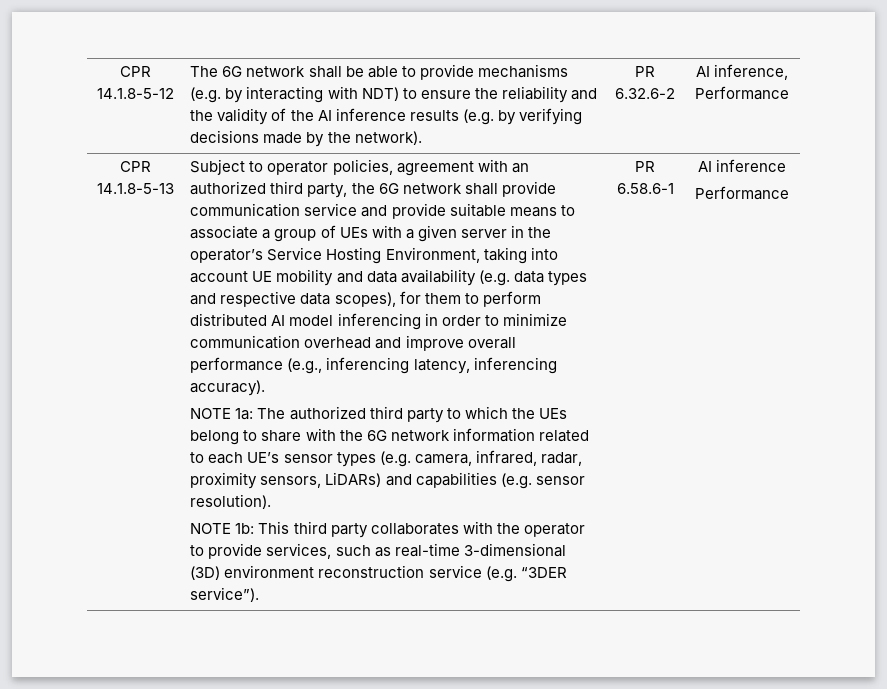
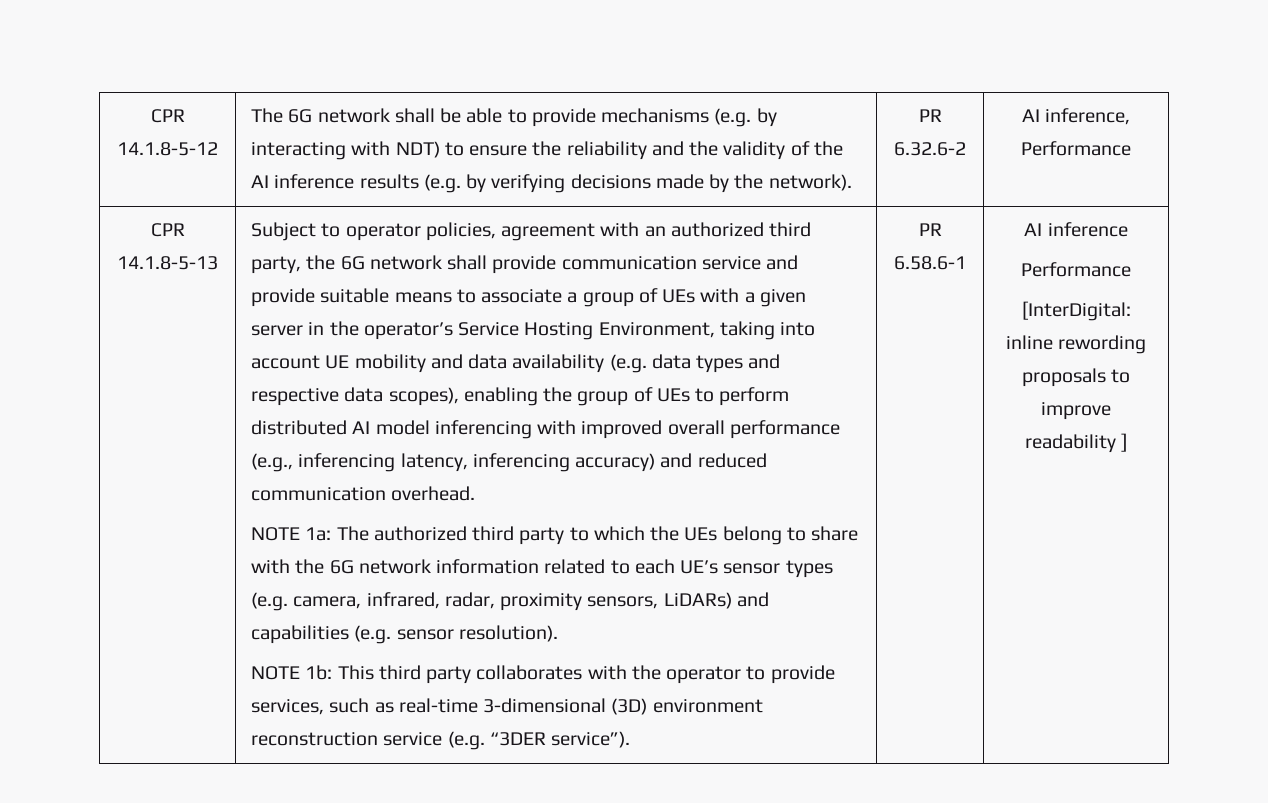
- Subject to operator policies, agreement with an authorized third party, the 6G network shall provide communication service and provide suitable means to associate a group of UEs with a given server in the operator’s Service Hosting Environment, taking into account UE mobility and data availability (e.g. data types and respective data scopes), for them to perform distributed AI model inferencing in order to minimize communication overhead and improve overall performance (e.g., inferencing latency, inferencing accuracy).
+ Subject to operator policies, agreement with an authorized third party, the 6G network shall provide communication service and provide suitable means to associate a group of UEs with a given server in the operator’s Service Hosting Environment, taking into account UE mobility and data availability (e.g. data types and respective data scopes), enabling the group of UEs to perform distributed AI model inferencing with improved overall performance (e.g., inferencing latency, inferencing accuracy) and reduced communication overhead.
+ [InterDigital: inline rewording proposals to improve readability ]

